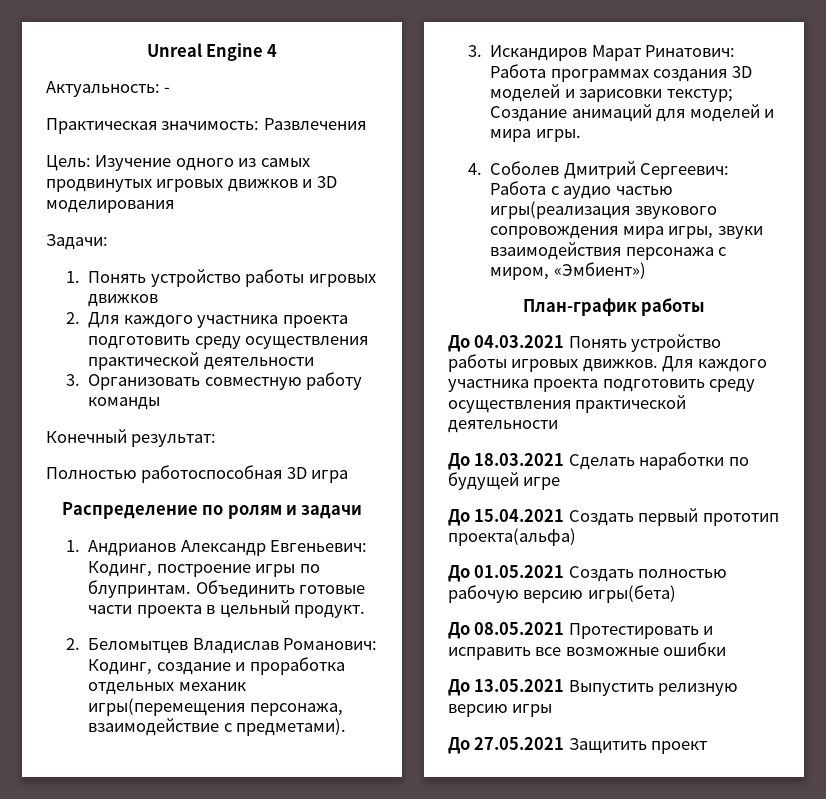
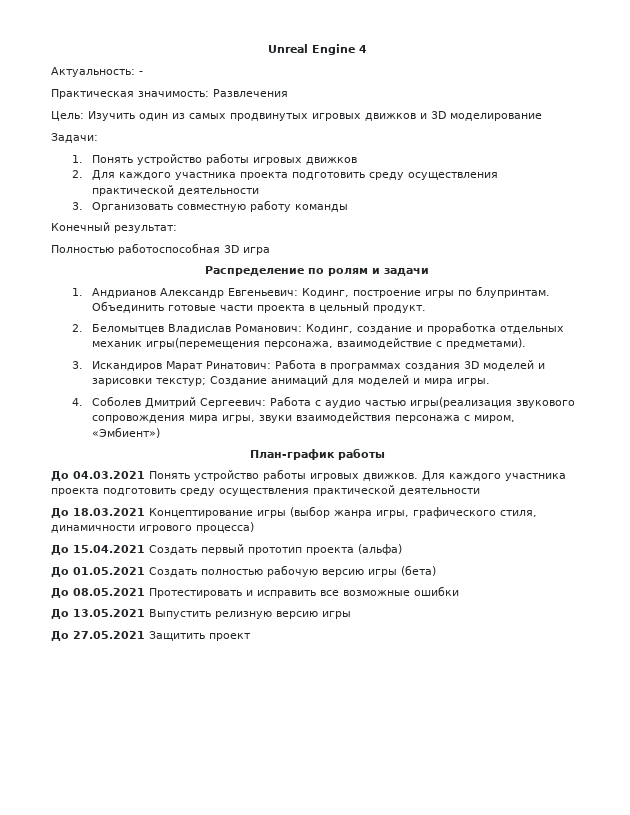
- Цель: Изучение одного из самых продвинутых игровых движков и 3D моделирования
+ Цель: Изучить один из самых продвинутых игровых движков и 3D моделирование
- 3. Искандиров Марат Ринатович: Работа программах создания 3D моделей и зарисовки текстур; Создание анимаций для моделей и мира игры.
+ 3. Искандиров Марат Ринатович: Работа в программах создания 3D моделей и зарисовки текстур; Создание анимаций для моделей и мира игры.
- До 18.03.2021 Сделать наработки по будущей игре
+ До 18.03.2021 Концептирование игры (выбор жанра игры, графического стиля, динамичности игрового процесса)
- До 15.04.2021 Создать первый прототип проекта(альфа)
+ До 15.04.2021 Создать первый прототип проекта (альфа)
- До 01.05.2021 Создать полностью рабочую версию игры(бета)
+ До 01.05.2021 Создать полностью рабочую версию игры (бета)

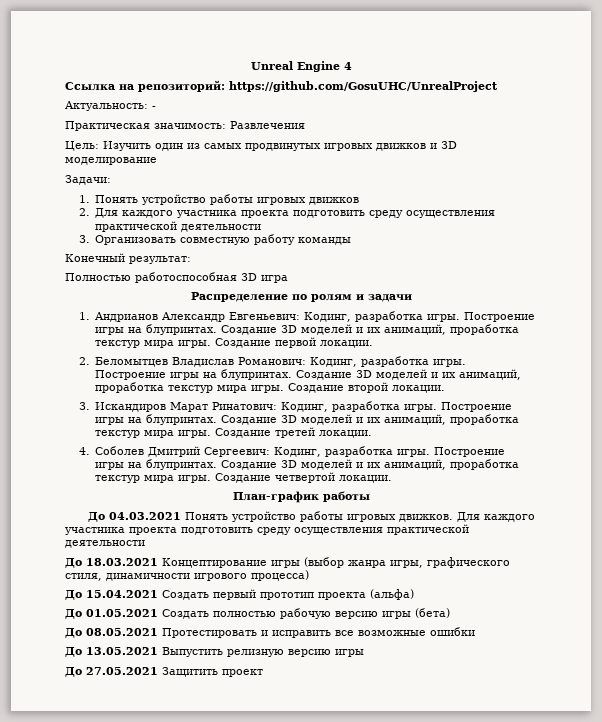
+ Ссылка на репозиторий: https://github.com/GosuUHC/UnrealProject
- 1. Андрианов Александр Евгеньевич: Кодинг, построение игры по блупринтам. Объединить готовые части проекта в цельный продукт.
+ 1. Андрианов Александр Евгеньевич: Кодинг, разработка игры. Построение игры на блупринтах. Создание 3D моделей и их анимаций, проработка текстур мира игры. Создание первой локации.
- 2. Беломытцев Владислав Романович: Кодинг, создание и проработка отдельных механик игры(перемещения персонажа, взаимодействие с предметами).
- 3. Искандиров Марат Ринатович: Работа в программах создания 3D моделей и зарисовки текстур; Создание анимаций для моделей и мира игры.
+ 2. Беломытцев Владислав Романович: Кодинг, разработка игры. Построение игры на блупринтах. Создание 3D моделей и их анимаций, проработка текстур мира игры. Создание второй локации.
+ 3. Искандиров Марат Ринатович: Кодинг, разработка игры. Построение игры на блупринтах. Создание 3D моделей и их анимаций, проработка текстур мира игры. Создание третей локации.
- 4. Соболев Дмитрий Сергеевич: Работа с аудио частью игры(реализация звукового сопровождения мира игры, звуки взаимодействия персонажа с миром, «Эмбиент»)
+ 4. Соболев Дмитрий Сергеевич: Кодинг, разработка игры. Построение игры на блупринтах. Создание 3D моделей и их анимаций, проработка текстур мира игры. Создание четвертой локации.

